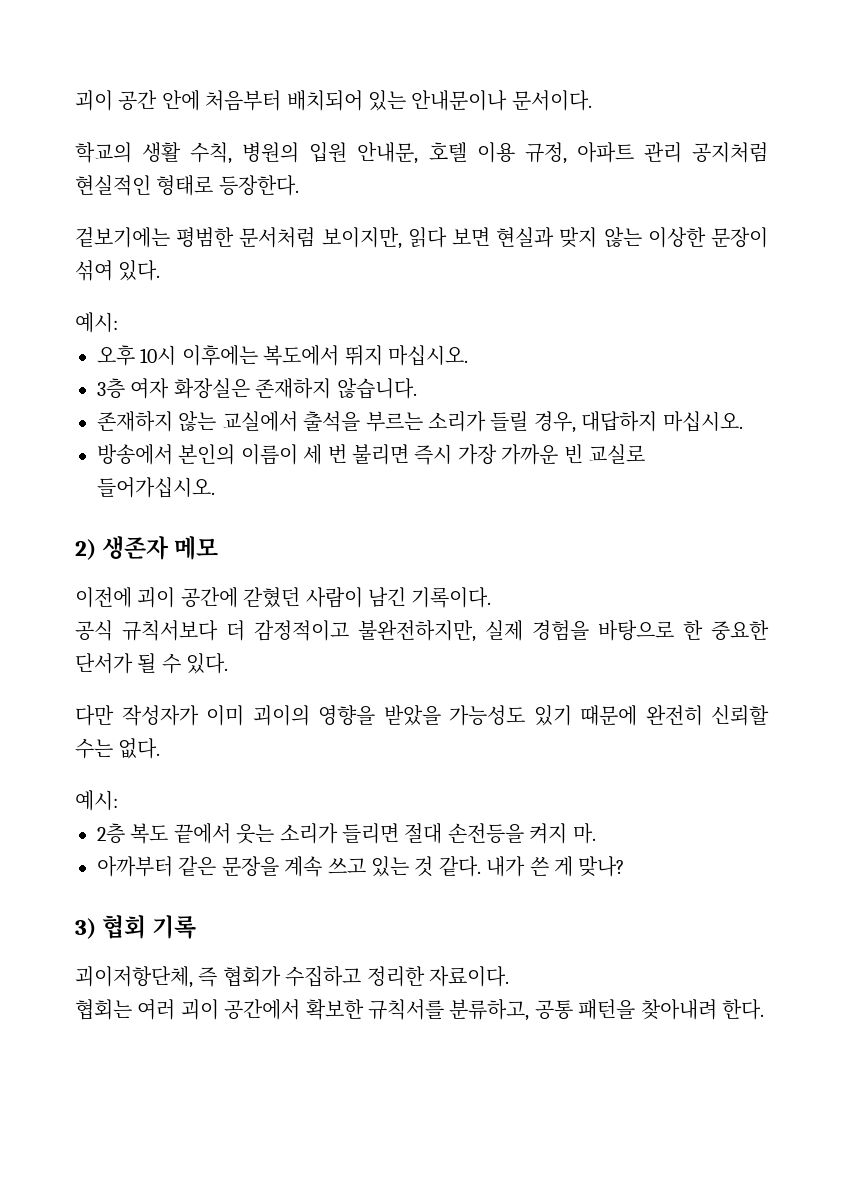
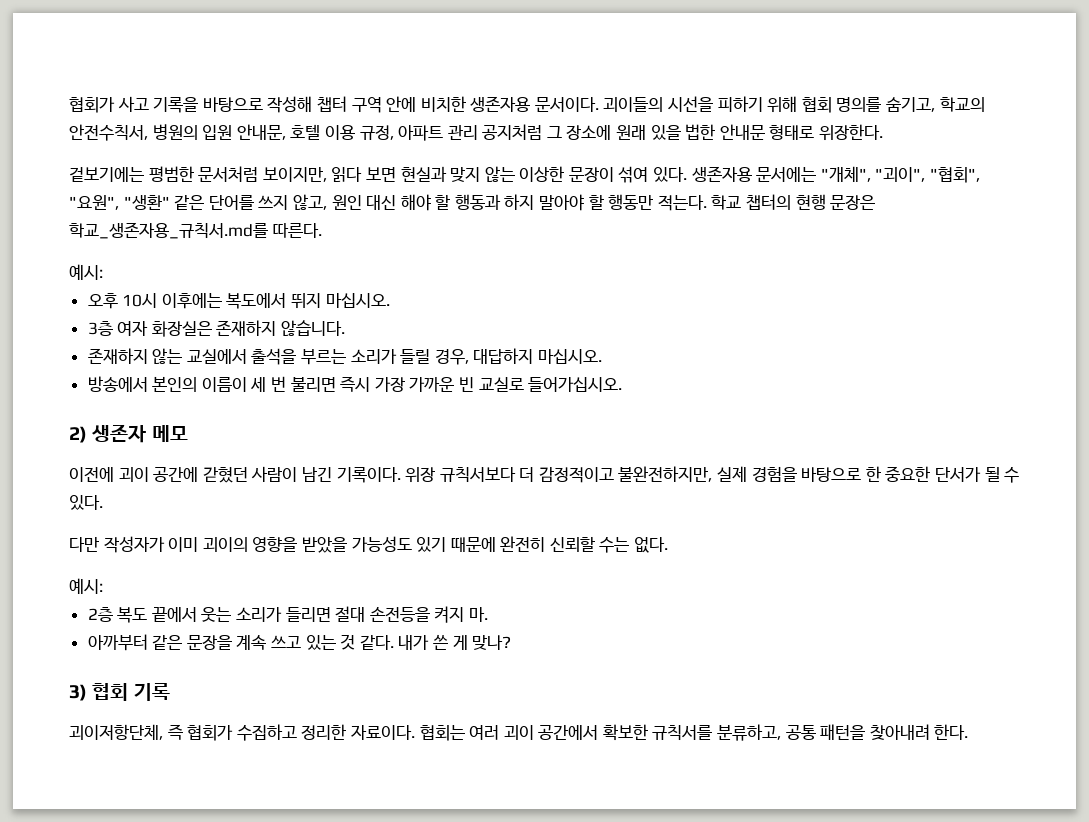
- 괴이 공간 안에 처음부터 배치되어 있는 안내문이나 문서이다.
- 학교의 생활 수칙, 병원의 입원 안내문, 호텔 이용 규정, 아파트 관리 공지처럼 현실적인 형태로 등장한다.
+ 협회가 사고 기록을 바탕으로 작성해 챕터 구역 안에 비치한 생존자용 문서이다. 괴이들의 시선을 피하기 위해 협회 명의를 숨기고, 학교의 안전수칙서, 병원의 입원 안내문, 호텔 이용 규정, 아파트 관리 공지처럼 그 장소에 원래 있을 법한 안내문 형태로 위장한다.
+ 생존자용 문서에는 "개체", "괴이", "협회", "요원", "생환" 같은 단어를 쓰지 않고, 원인 대신 해야 할 행동과 하지 말아야 할 행동만 적는다. 학교 챕터의 현행 문장은 학교_생존자용_규칙서.md를 따른다.
- 이전에 괴이 공간에 갇혔던 사람이 남긴 기록이다.
- 공식 규칙서보다 더 감정적이고 불완전하지만, 실제 경험을 바탕으로 한 중요한 단서가 될 수 있다.
+ 이전에 괴이 공간에 갇혔던 사람이 남긴 기록이다. 위장 규칙서보다 더 감정적이고 불완전하지만, 실제 경험을 바탕으로 한 중요한 단서가 될 수 있다.
- 괴이저항단체, 즉 협회가 수집하고 정리한 자료이다.
- 협회는 여러 괴이 공간에서 확보한 규칙서를 분류하고, 공통 패턴을 찾아내려 한다.
+ 괴이저항단체, 즉 협회가 수집하고 정리한 자료이다. 협회는 여러 괴이 공간에서 확보한 규칙서를 분류하고, 공통 패턴을 찾아내려 한다.

